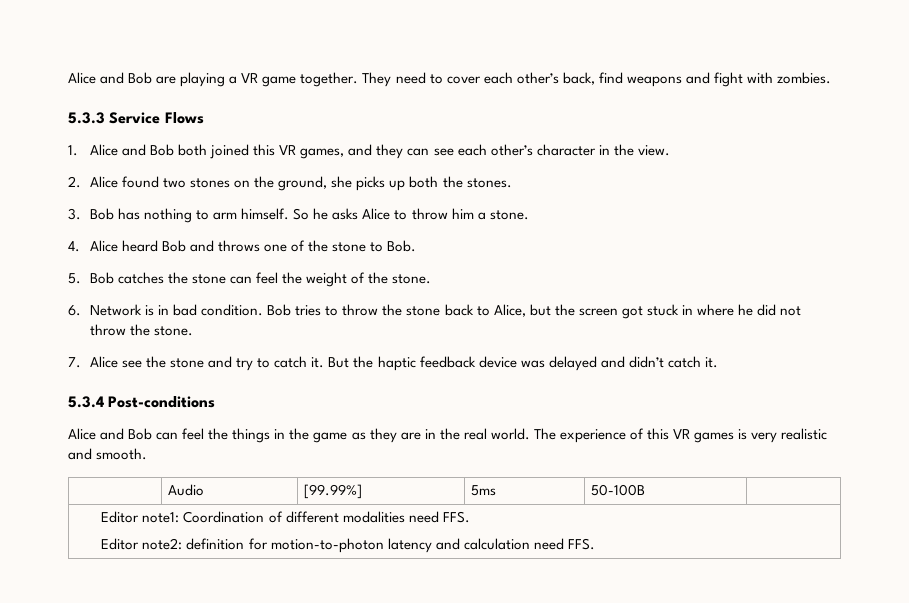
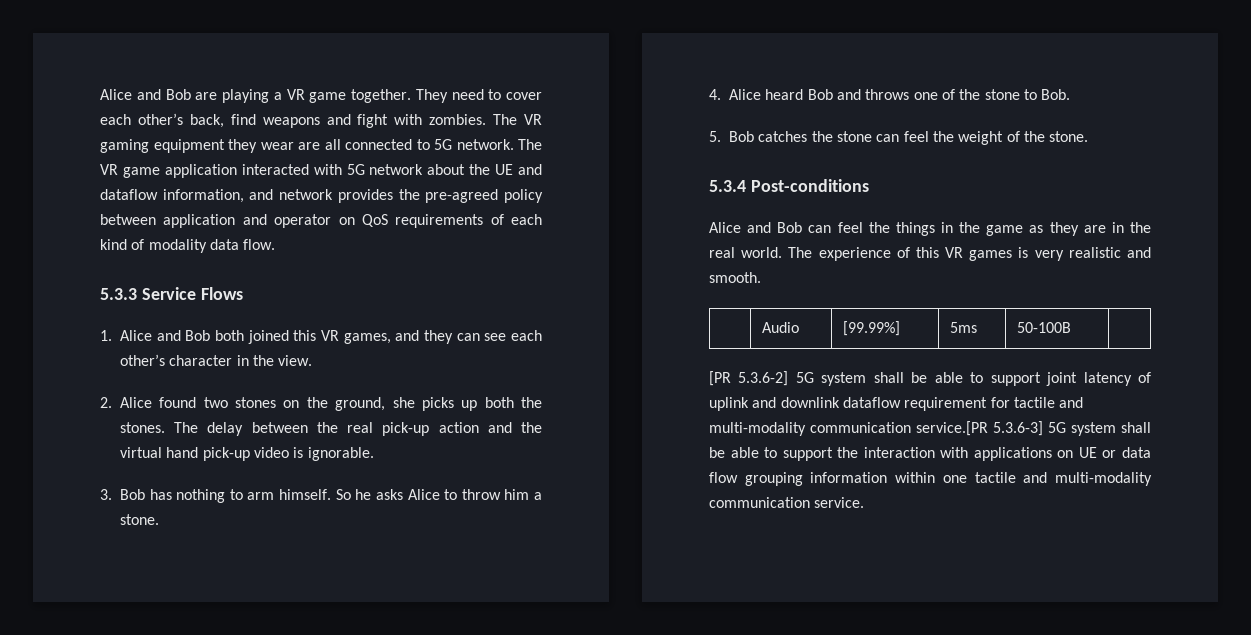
+ The VR gaming equipment they wear are all connected to 5G network. The VR game application interacted with 5G network about the UE and dataflow information, and network provides the pre-agreed policy between application and operator on QoS requirements of each kind of modality data flow.
+ The delay between the real pick-up action and the virtual hand pick-up video is ignorable.
- 6. Network is in bad condition. Bob tries to throw the stone back to Alice, but the screen got stuck in where he did not throw the stone.
- 7. Alice see the stone and try to catch it. But the haptic feedback device was delayed and didn’t catch it.
- Editor note1: Coordination of different modalities need FFS.
- Editor note2: definition for motion-to-photon latency and calculation need FFS.
+ [PR 5.3.6-2] 5G system shall be able to support joint latency of uplink and downlink dataflow requirement for tactile and multi-modality communication service.[PR 5.3.6-3] 5G system shall be able to support the interaction with applications on UE or data flow grouping information within one tactile and multi-modality communication service.

